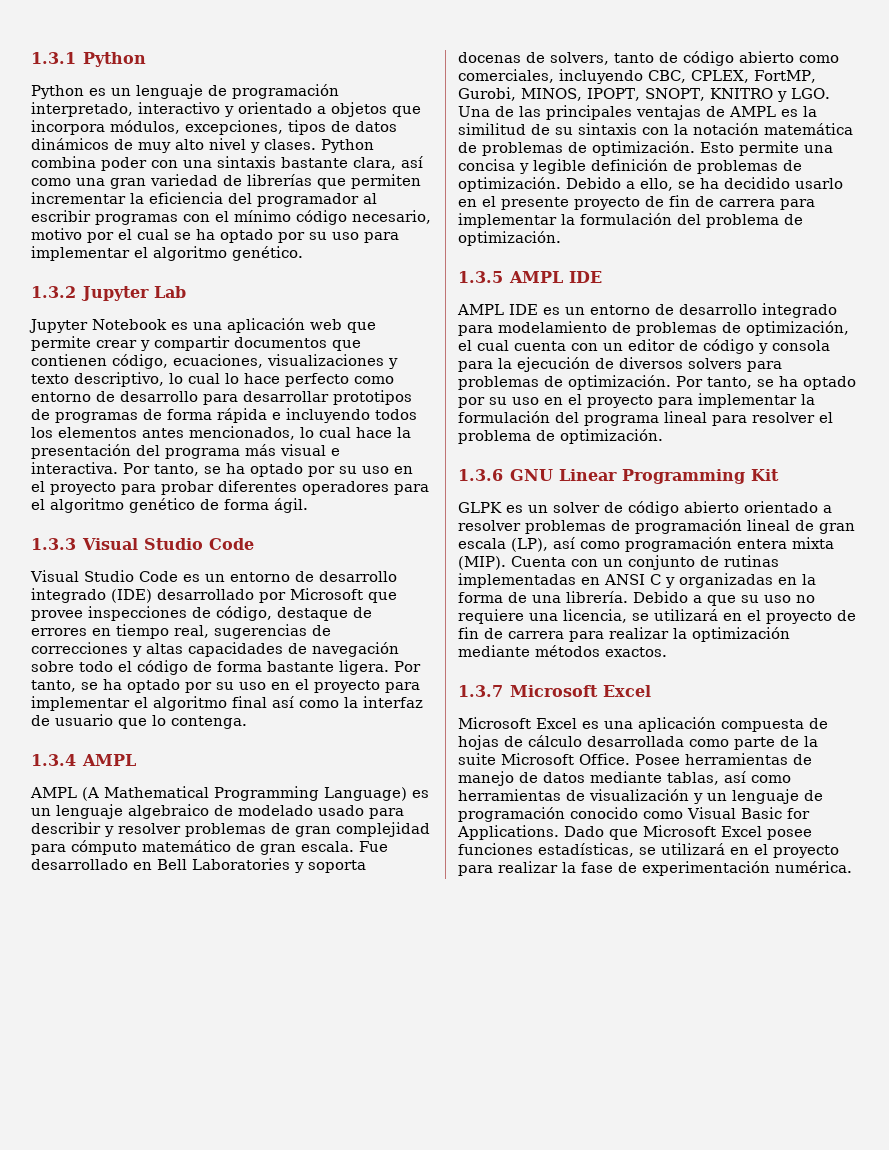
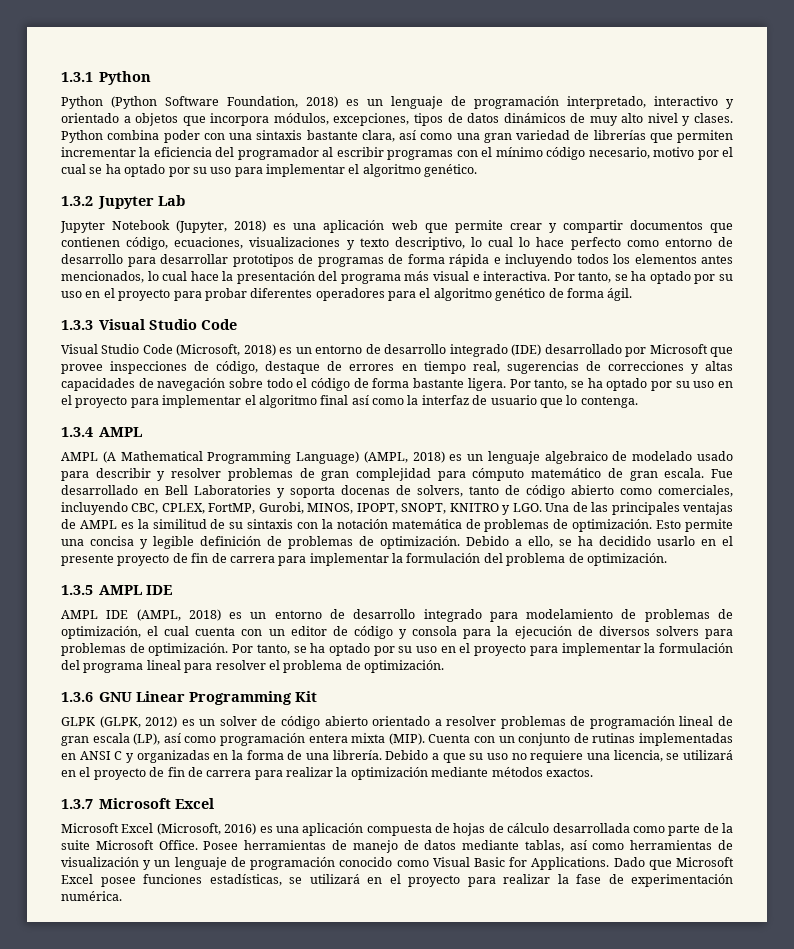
- Python es un lenguaje de programación interpretado, interactivo y orientado a objetos que incorpora módulos, excepciones, tipos de datos dinámicos de muy alto nivel y clases.
+ Python (Python Software Foundation, 2018) es un lenguaje de programación interpretado, interactivo y orientado a objetos que incorpora módulos, excepciones, tipos de datos dinámicos de muy alto nivel y clases.
- Jupyter Notebook es una aplicación web que permite crear y compartir documentos que contienen código, ecuaciones, visualizaciones y texto descriptivo, lo cual lo hace perfecto como entorno de desarrollo para desarrollar prototipos de programas de forma rápida e incluyendo todos los elementos antes mencionados, lo cual hace la presentación del programa más visual e interactiva.
+ Jupyter Notebook (Jupyter, 2018) es una aplicación web que permite crear y compartir documentos que contienen código, ecuaciones, visualizaciones y texto descriptivo, lo cual lo hace perfecto como entorno de desarrollo para desarrollar prototipos de programas de forma rápida e incluyendo todos los elementos antes mencionados, lo cual hace la presentación del programa más visual e interactiva.
- Visual Studio Code es un entorno de desarrollo integrado (IDE) desarrollado por Microsoft que provee inspecciones de código, destaque de errores en tiempo real, sugerencias de correcciones y altas capacidades de navegación sobre todo el código de forma bastante ligera.
+ Visual Studio Code (Microsoft, 2018) es un entorno de desarrollo integrado (IDE) desarrollado por Microsoft que provee inspecciones de código, destaque de errores en tiempo real, sugerencias de correcciones y altas capacidades de navegación sobre todo el código de forma bastante ligera.
- AMPL (A Mathematical Programming Language) es un lenguaje algebraico de modelado usado para describir y resolver problemas de gran complejidad para cómputo matemático de gran escala.
+ AMPL (A Mathematical Programming Language) (AMPL, 2018) es un lenguaje algebraico de modelado usado para describir y resolver problemas de gran complejidad para cómputo matemático de gran escala.
- AMPL IDE es un entorno de desarrollo integrado para modelamiento de problemas de optimización, el cual cuenta con un editor de código y consola para la ejecución de diversos solvers para problemas de optimización.
+ AMPL IDE (AMPL, 2018) es un entorno de desarrollo integrado para modelamiento de problemas de optimización, el cual cuenta con un editor de código y consola para la ejecución de diversos solvers para problemas de optimización.
- GLPK es un solver de código abierto orientado a resolver problemas de programación lineal de gran escala (LP), así como programación entera mixta (MIP).
+ GLPK (GLPK, 2012) es un solver de código abierto orientado a resolver problemas de programación lineal de gran escala (LP), así como programación entera mixta (MIP).
- Microsoft Excel es una aplicación compuesta de hojas de cálculo desarrollada como parte de la suite Microsoft Office.
+ Microsoft Excel (Microsoft, 2016) es una aplicación compuesta de hojas de cálculo desarrollada como parte de la suite Microsoft Office.

